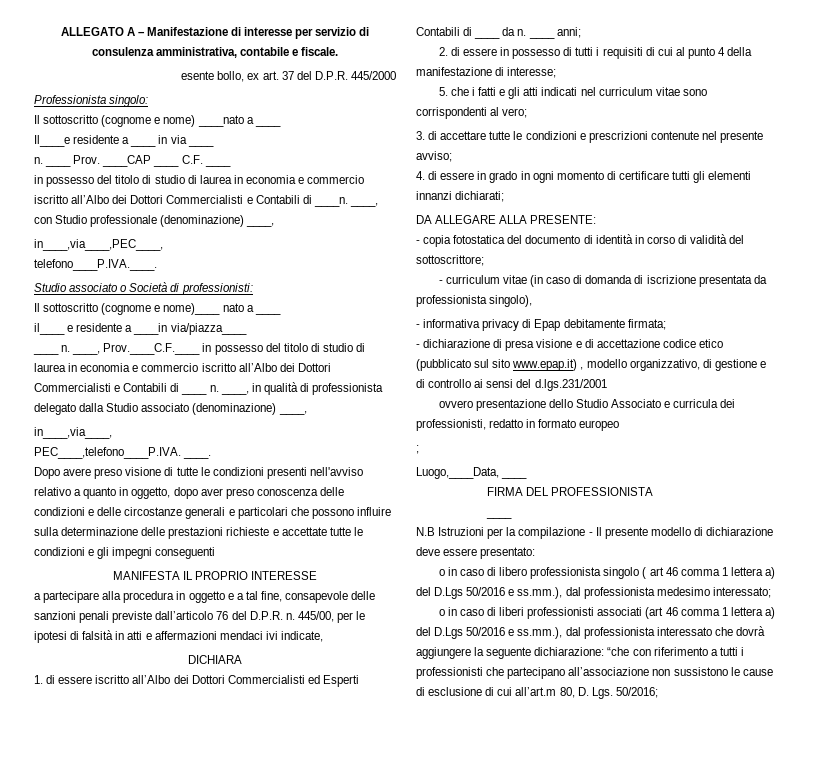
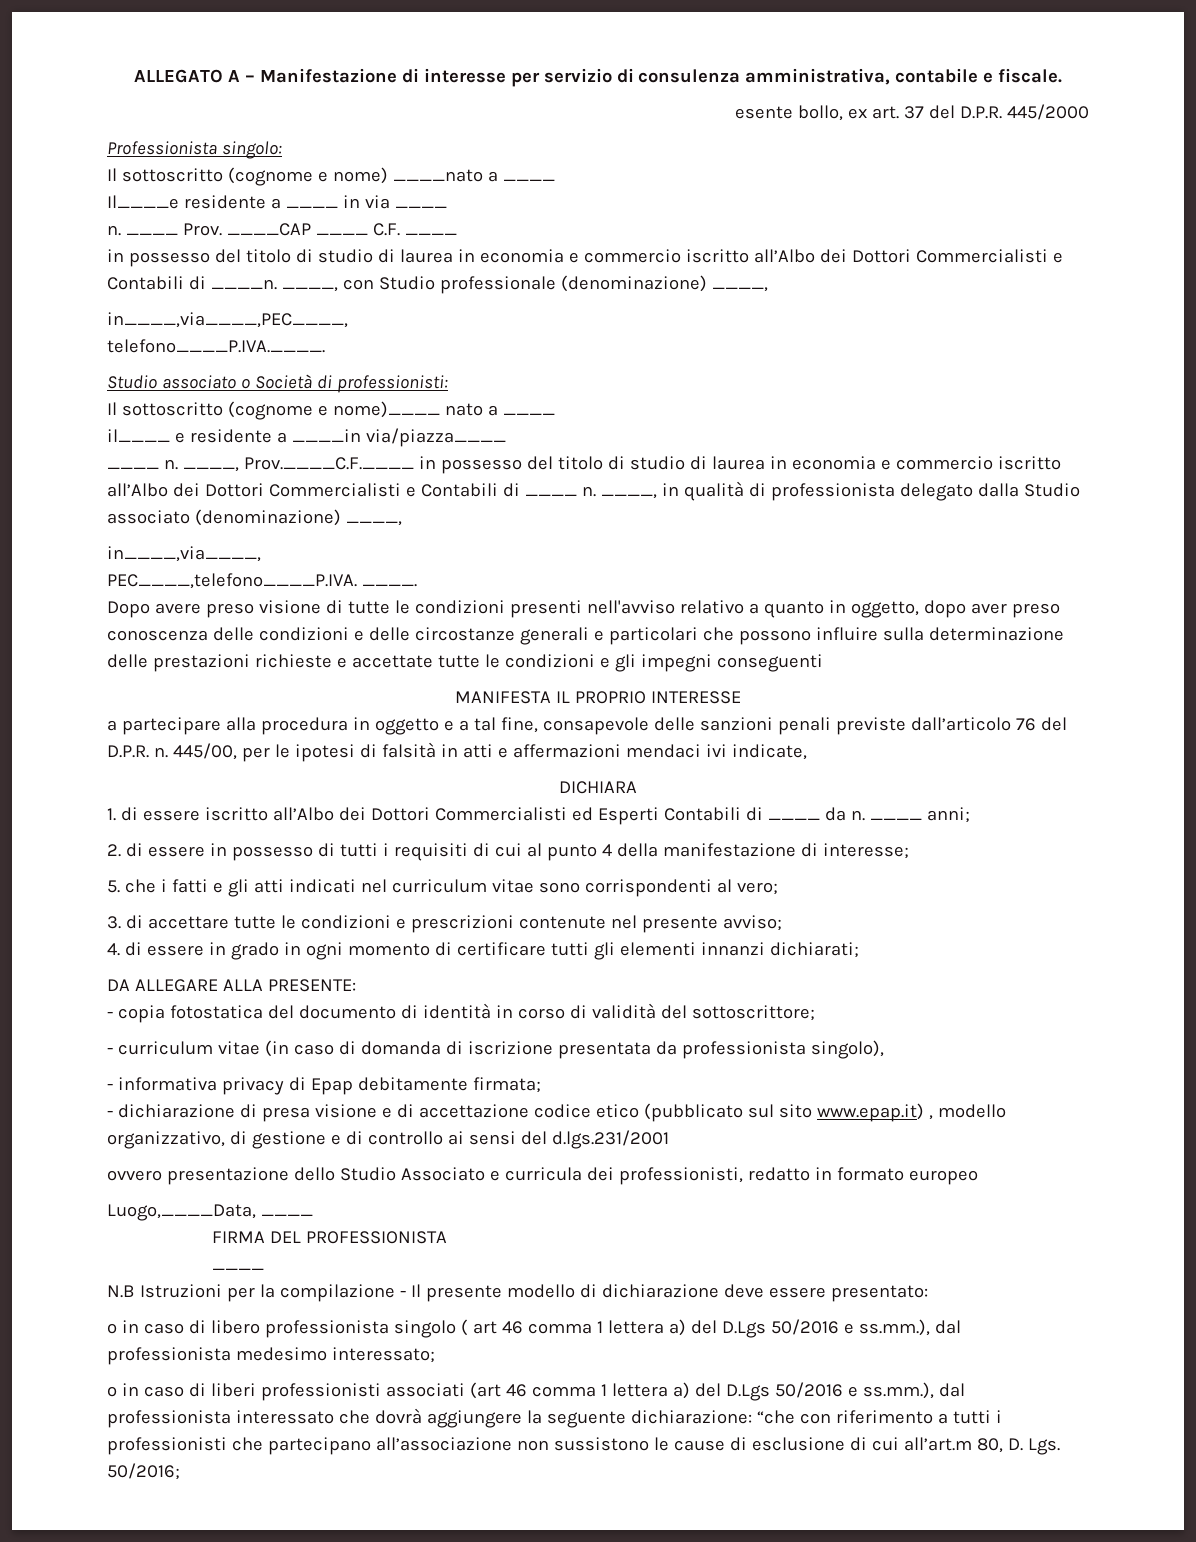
- ;

